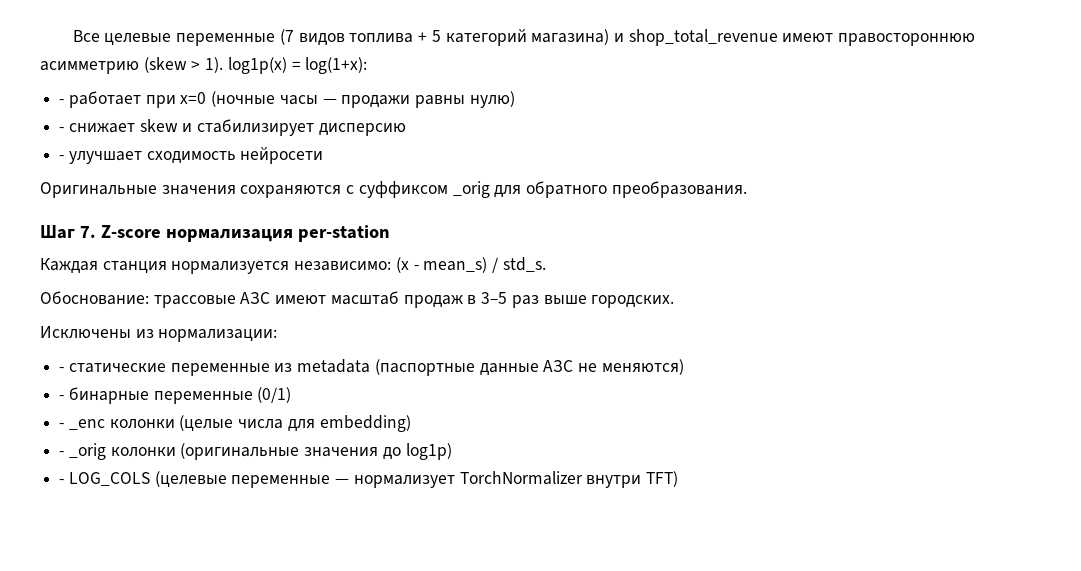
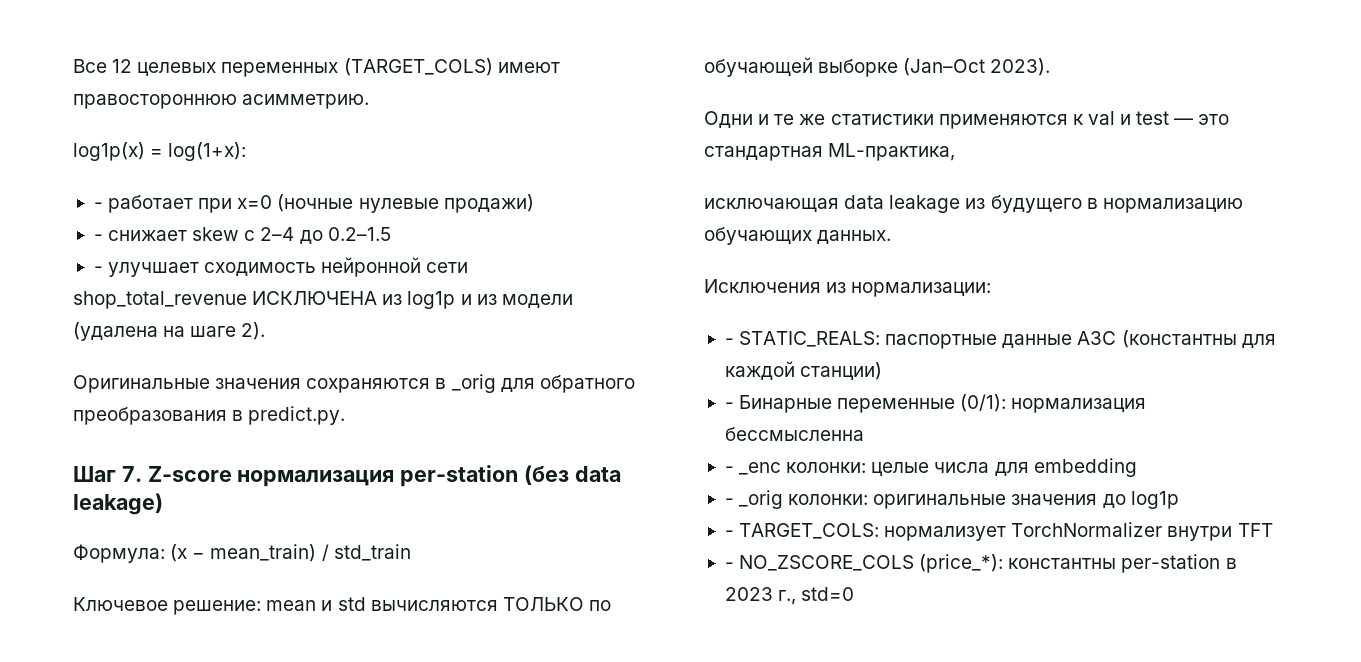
- Все целевые переменные (7 видов топлива + 5 категорий магазина) и shop_total_revenue имеют правостороннюю асимметрию (skew > 1). log1p(x) = log(1+x):
+ Все 12 целевых переменных (TARGET_COLS) имеют правостороннюю асимметрию.
+ log1p(x) = log(1+x):
- - работает при x=0 (ночные часы — продажи равны нулю)
+ - работает при x=0 (ночные нулевые продажи)
- - снижает skew и стабилизирует дисперсию
+ - снижает skew с 2–4 до 0.2–1.5
- - улучшает сходимость нейросети
+ - улучшает сходимость нейронной сети
+ shop_total_revenue ИСКЛЮЧЕНА из log1p и из модели (удалена на шаге 2).
- Оригинальные значения сохраняются с суффиксом _orig для обратного преобразования.
+ Оригинальные значения сохраняются в _orig для обратного преобразования в predict.py.
- Шаг 7. Z-score нормализация per-station
- Каждая станция нормализуется независимо: (x - mean_s) / std_s.
- Обоснование: трассовые АЗС имеют масштаб продаж в 3–5 раз выше городских.
- Исключены из нормализации:
- - статические переменные из metadata (паспортные данные АЗС не меняются)
- - бинарные переменные (0/1)
+ Шаг 7. Z-score нормализация per-station (без data leakage)
+ Формула: (x − mean_train) / std_train
+ Ключевое решение: mean и std вычисляются ТОЛЬКО по обучающей выборке (Jan–Oct 2023).
+ Одни и те же статистики применяются к val и test — это стандартная ML-практика,
+ исключающая data leakage из будущего в нормализацию обучающих данных.
+ Исключения из нормализации:
+ - STATIC_REALS: паспортные данные АЗС (константны для каждой станции)
+ - Бинарные переменные (0/1): нормализация бессмысленна
- - _enc колонки (целые числа для embedding)
+ - _enc колонки: целые числа для embedding
- - _orig колонки (оригинальные значения до log1p)
- - LOG_COLS (целевые переменные — нормализует TorchNormalizer внутри TFT)
+ - _orig колонки: оригинальные значения до log1p
+ - TARGET_COLS: нормализует TorchNormalizer внутри TFT
+ - NO_ZSCORE_COLS (price_*): константны per-station в 2023 г., std=0

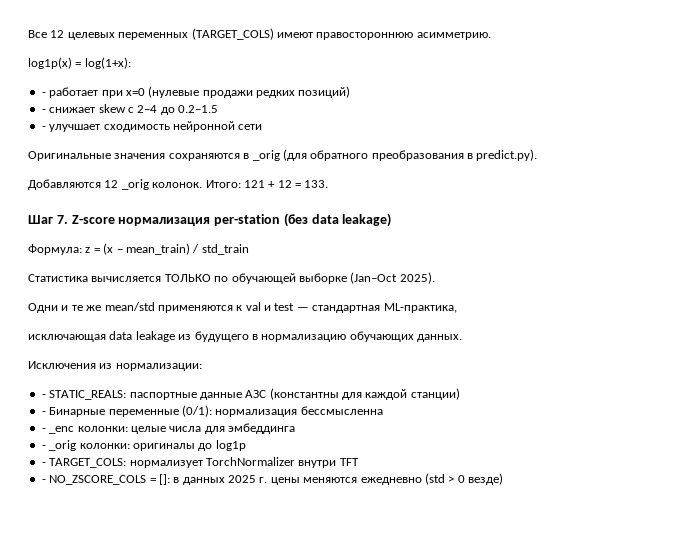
- - работает при x=0 (ночные нулевые продажи)
+ - работает при x=0 (нулевые продажи редких позиций)
- shop_total_revenue ИСКЛЮЧЕНА из log1p и из модели (удалена на шаге 2).
- Оригинальные значения сохраняются в _orig для обратного преобразования в predict.py.
+ Оригинальные значения сохраняются в _orig (для обратного преобразования в predict.py).
+ Добавляются 12 _orig колонок. Итого: 121 + 12 = 133.
- Формула: (x − mean_train) / std_train
+ Формула: z = (x − mean_train) / std_train
- Ключевое решение: mean и std вычисляются ТОЛЬКО по обучающей выборке (Jan–Oct 2023).
+ Статистика вычисляется ТОЛЬКО по обучающей выборке (Jan–Oct 2025).
- Одни и те же статистики применяются к val и test — это стандартная ML-практика,
+ Одни и те же mean/std применяются к val и test — стандартная ML-практика,
- - _enc колонки: целые числа для embedding
+ - _enc колонки: целые числа для эмбеддинга
- - _orig колонки: оригинальные значения до log1p
+ - _orig колонки: оригиналы до log1p
- - NO_ZSCORE_COLS (price_*): константны per-station в 2023 г., std=0
+ - NO_ZSCORE_COLS = []: в данных 2025 г. цены меняются ежедневно (std > 0 везде)

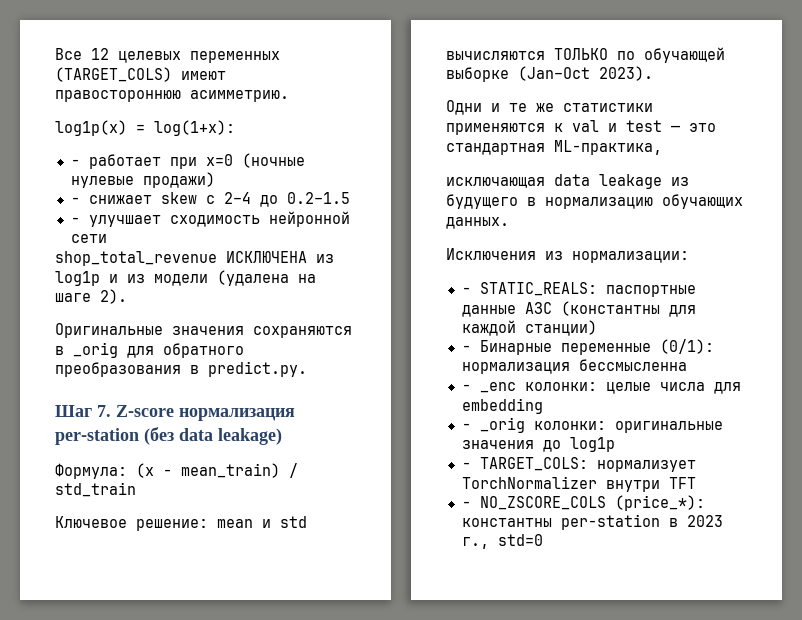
- - работает при x=0 (нулевые продажи редких позиций)
+ - работает при x=0 (ночные нулевые продажи)
+ shop_total_revenue ИСКЛЮЧЕНА из log1p и из модели (удалена на шаге 2).
- Оригинальные значения сохраняются в _orig (для обратного преобразования в predict.py).
- Добавляются 12 _orig колонок. Итого: 121 + 12 = 133.
+ Оригинальные значения сохраняются в _orig для обратного преобразования в predict.py.
- Формула: z = (x − mean_train) / std_train
+ Формула: (x − mean_train) / std_train
- Статистика вычисляется ТОЛЬКО по обучающей выборке (Jan–Oct 2025).
+ Ключевое решение: mean и std вычисляются ТОЛЬКО по обучающей выборке (Jan–Oct 2023).
- Одни и те же mean/std применяются к val и test — стандартная ML-практика,
+ Одни и те же статистики применяются к val и test — это стандартная ML-практика,
- - _enc колонки: целые числа для эмбеддинга
+ - _enc колонки: целые числа для embedding
- - _orig колонки: оригиналы до log1p
+ - _orig колонки: оригинальные значения до log1p
- - NO_ZSCORE_COLS = []: в данных 2025 г. цены меняются ежедневно (std > 0 везде)
+ - NO_ZSCORE_COLS (price_*): константны per-station в 2023 г., std=0

